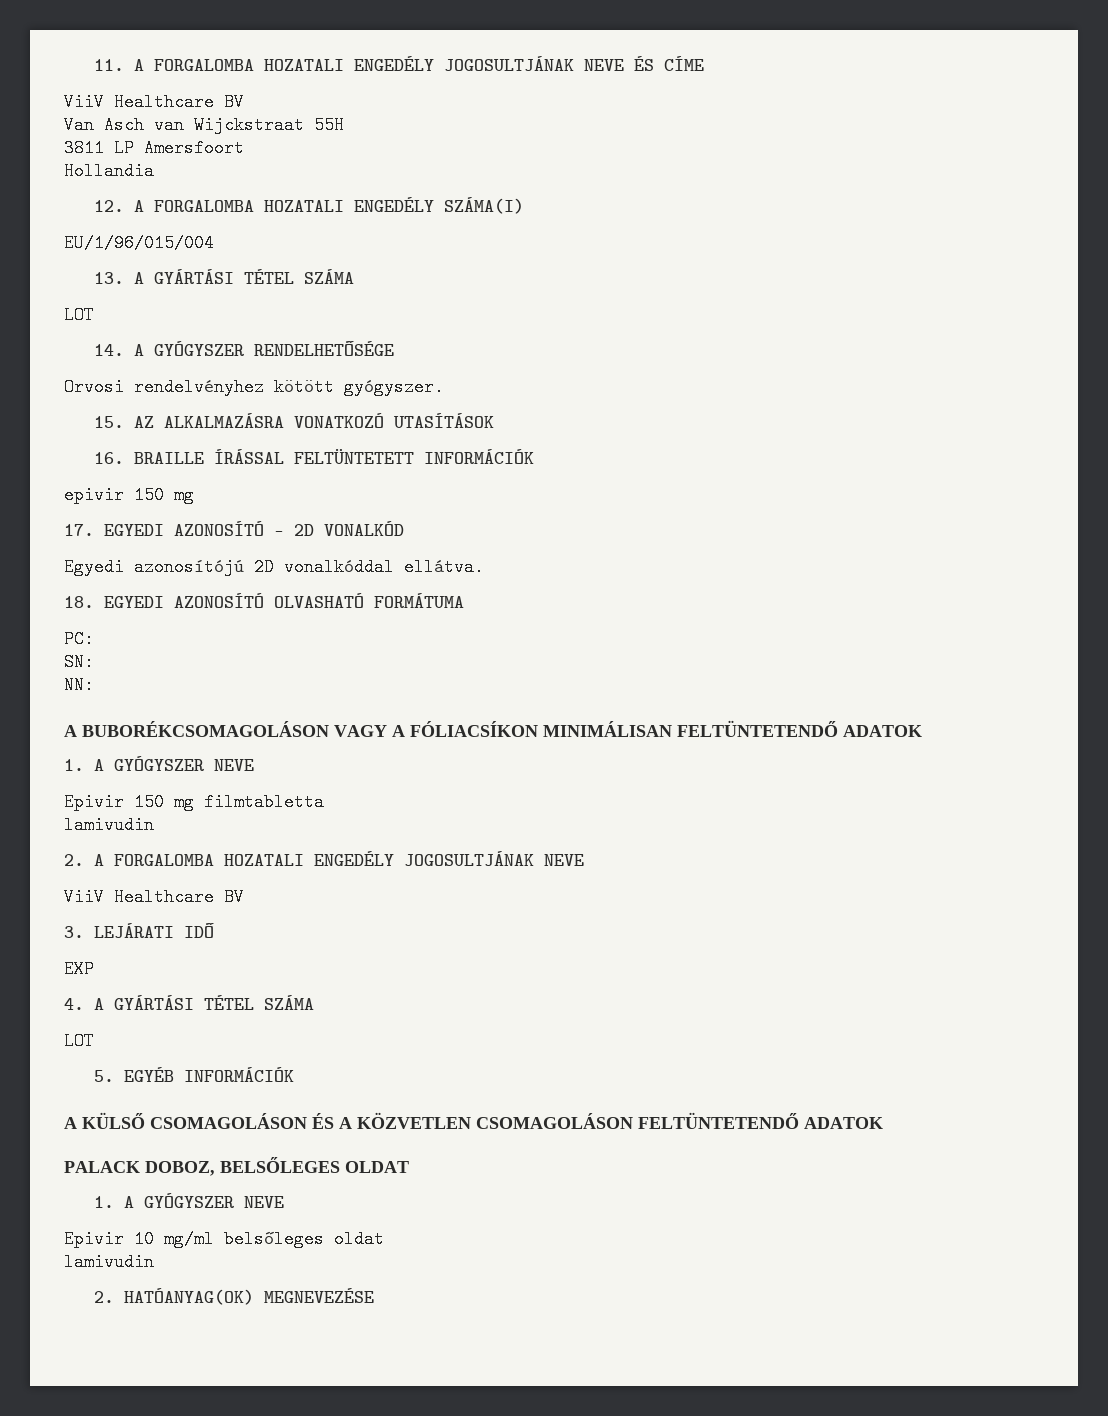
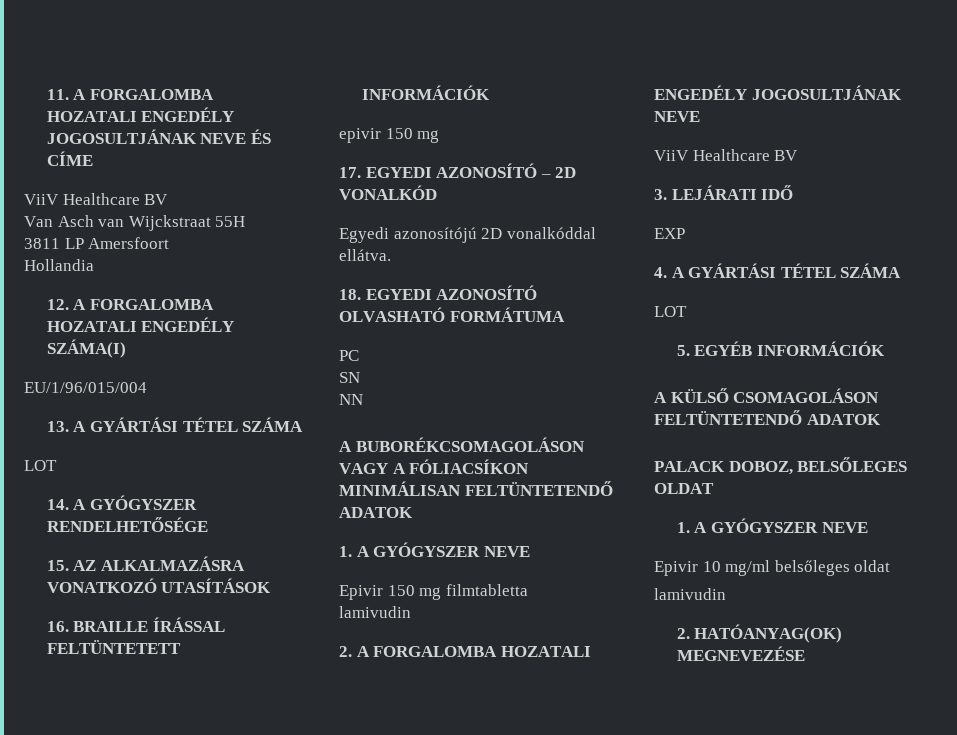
- Orvosi rendelvényhez kötött gyógyszer.
- PC:
- SN:
- NN:
+ PC
+ SN
+ NN
- A KÜLSŐ CSOMAGOLÁSON ÉS A KÖZVETLEN CSOMAGOLÁSON FELTÜNTETENDŐ ADATOK
+ A KÜLSŐ CSOMAGOLÁSON FELTÜNTETENDŐ ADATOK

